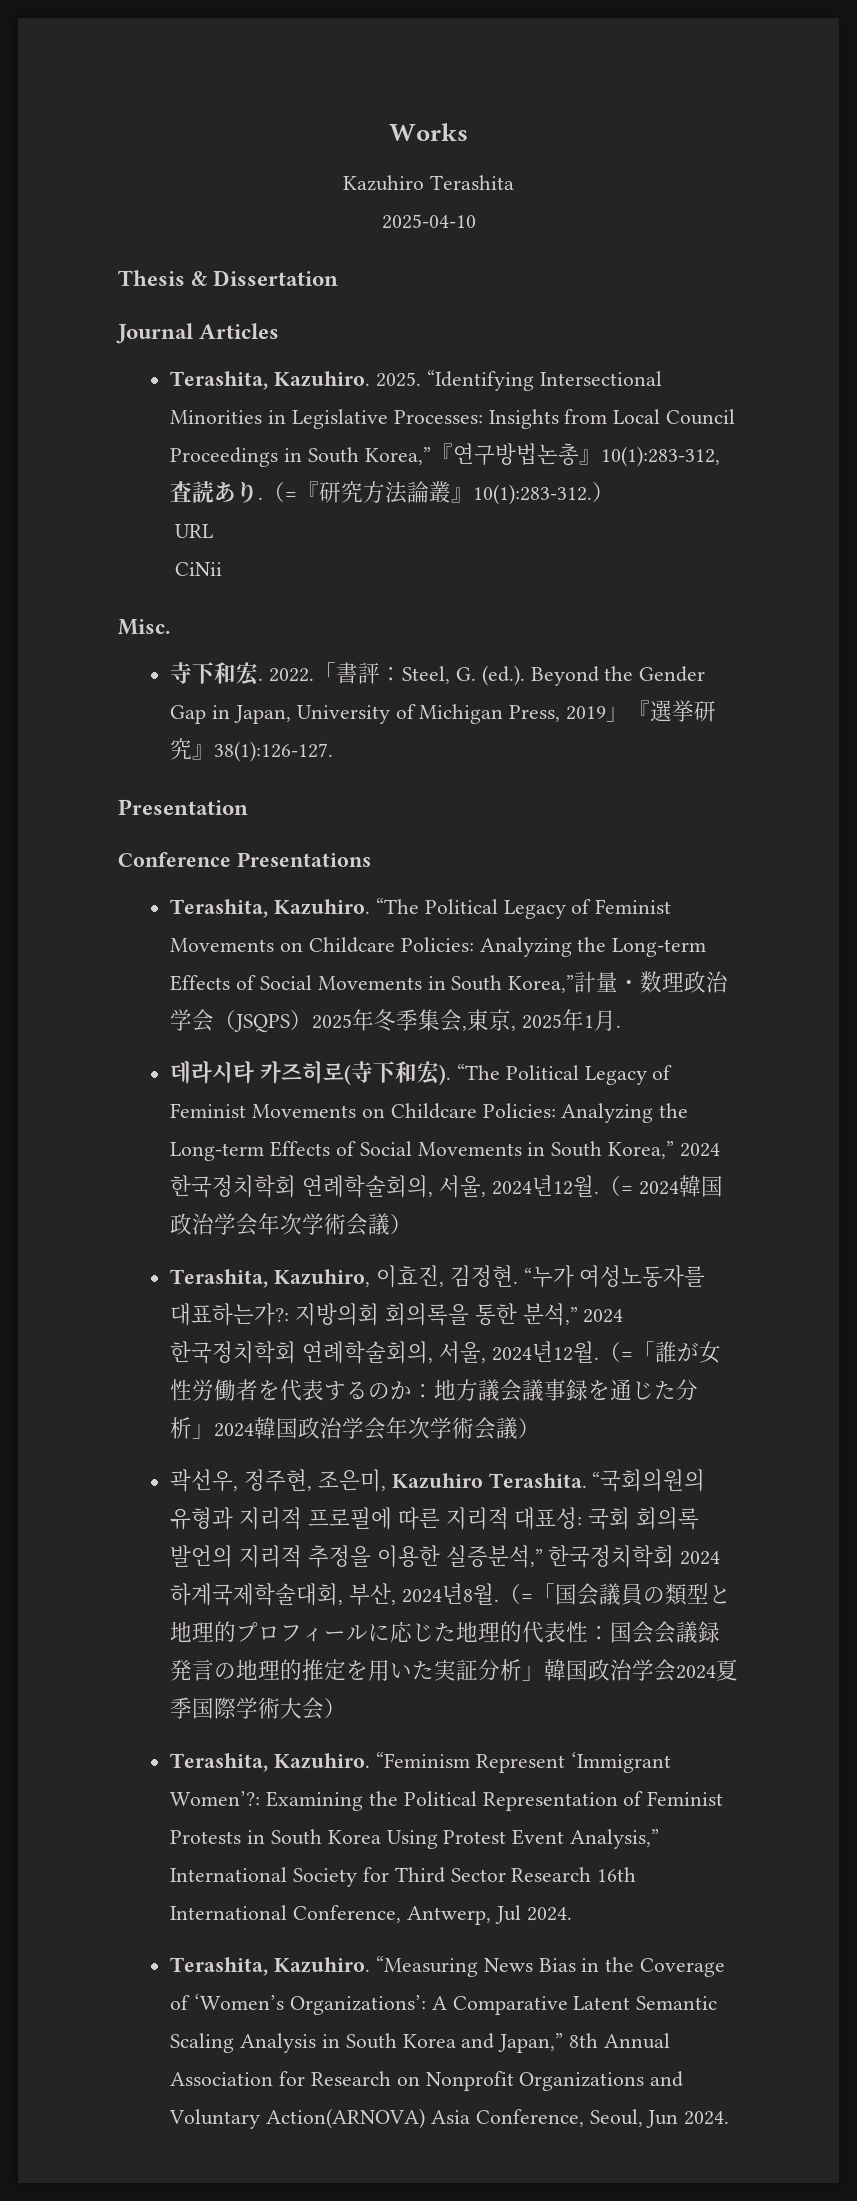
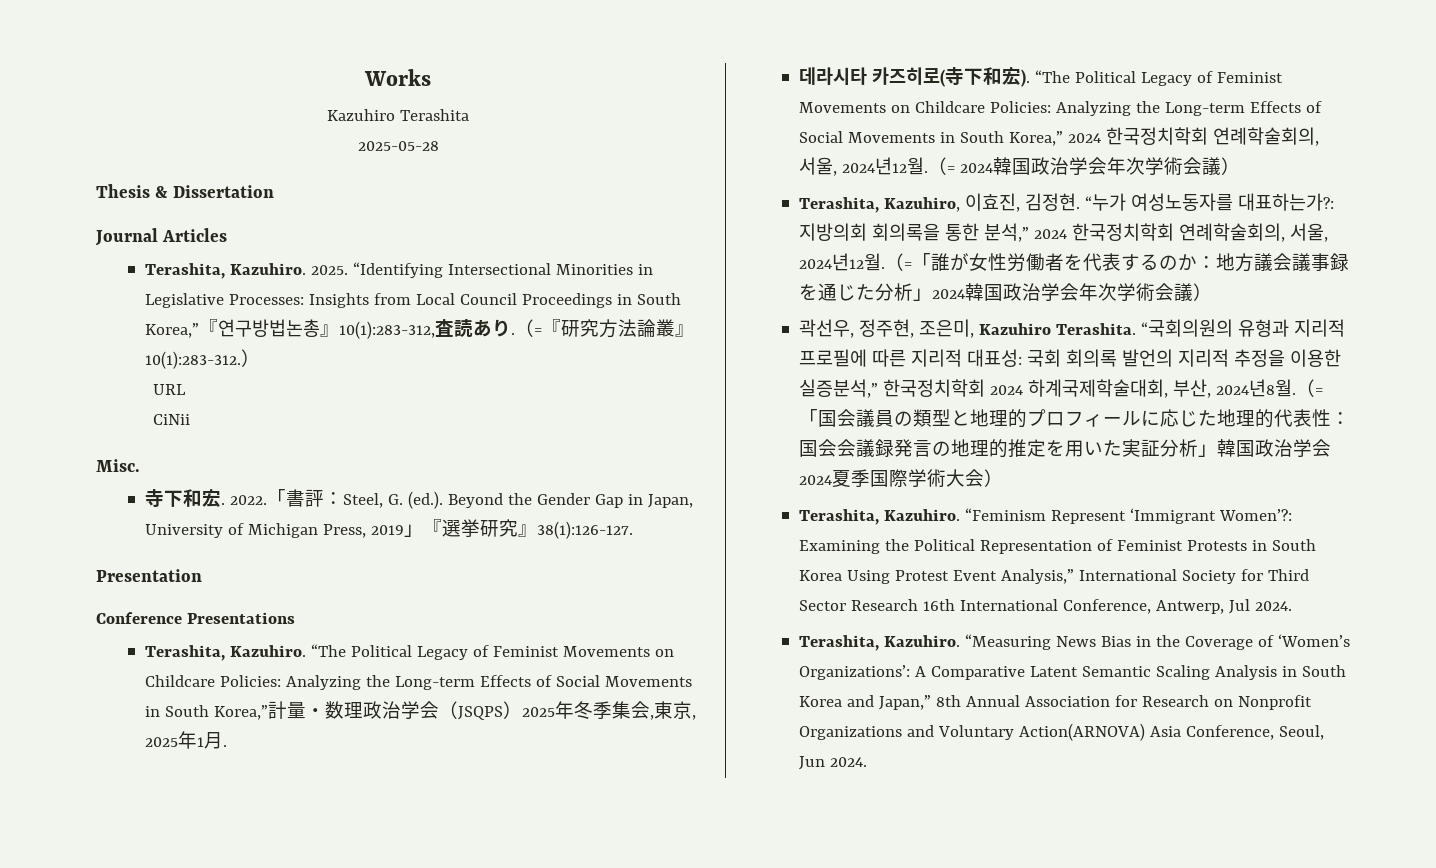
- 2025-04-10
+ 2025-05-28

